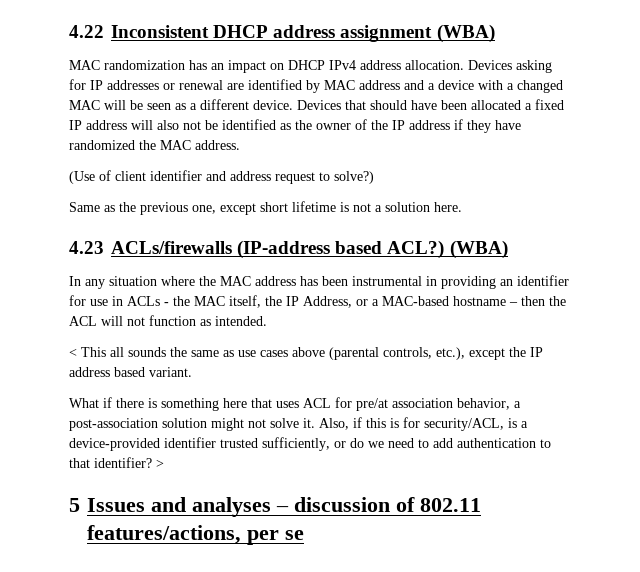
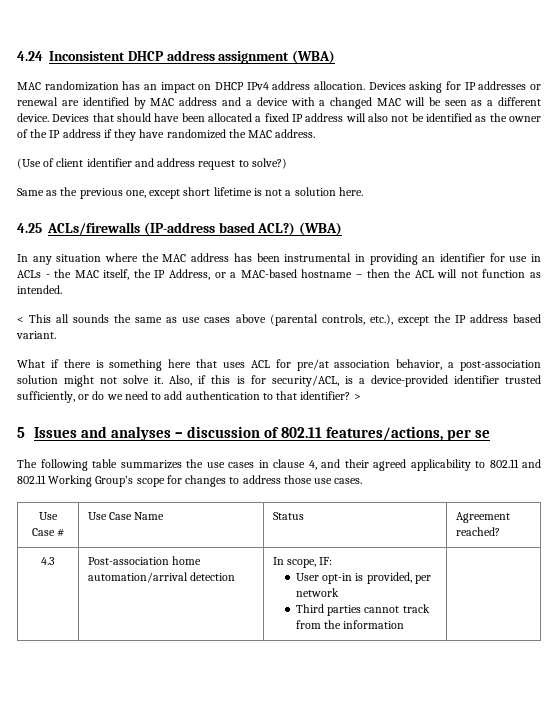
- 4.22 Inconsistent DHCP address assignment (WBA)
+ 4.24 Inconsistent DHCP address assignment (WBA)
- 4.23 ACLs/firewalls (IP-address based ACL?)
+ 4.25 ACLs/firewalls (IP-address based ACL?)
+ The following table summarizes the use cases in clause 4, and their agreed applicability to 802.11 and 802.11 Working Group’s scope for changes to address those use cases.
+ Use Case # | Use Case Name | Status | Agreement reached?
+ 4.3 | Post-association home automation/arrival detection | In scope, IF:
+ User opt-in is provided, per network
+ Third parties cannot track from the information |

